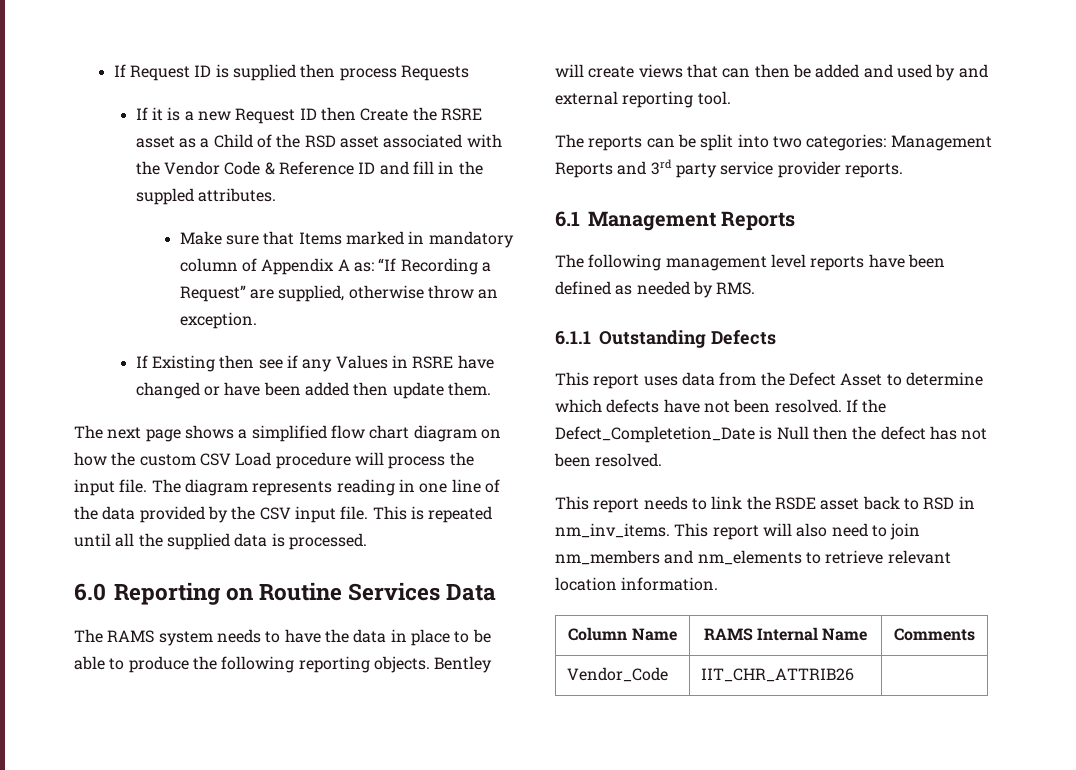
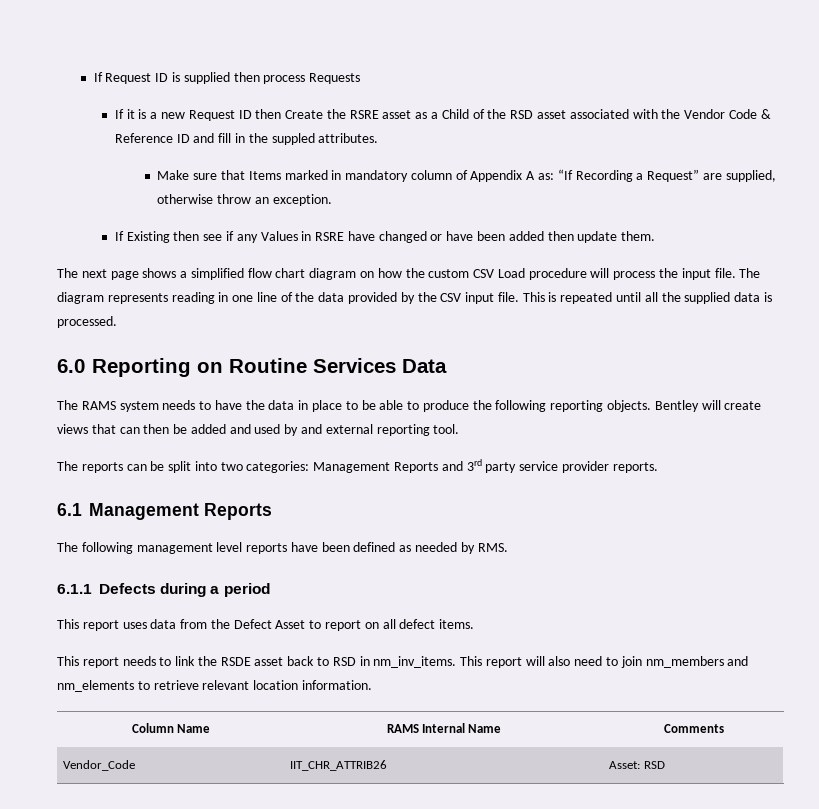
- 6.1.1 Outstanding Defects
+ 6.1.1 Defects during a period
- This report uses data from the Defect Asset to determine which defects have not been resolved. If the Defect_Completetion_Date is Null then the defect has not been resolved.
+ This report uses data from the Defect Asset to report on all defect items.
- Vendor_Code | IIT_CHR_ATTRIB26 |
+ Vendor_Code | IIT_CHR_ATTRIB26 | Asset: RSD

